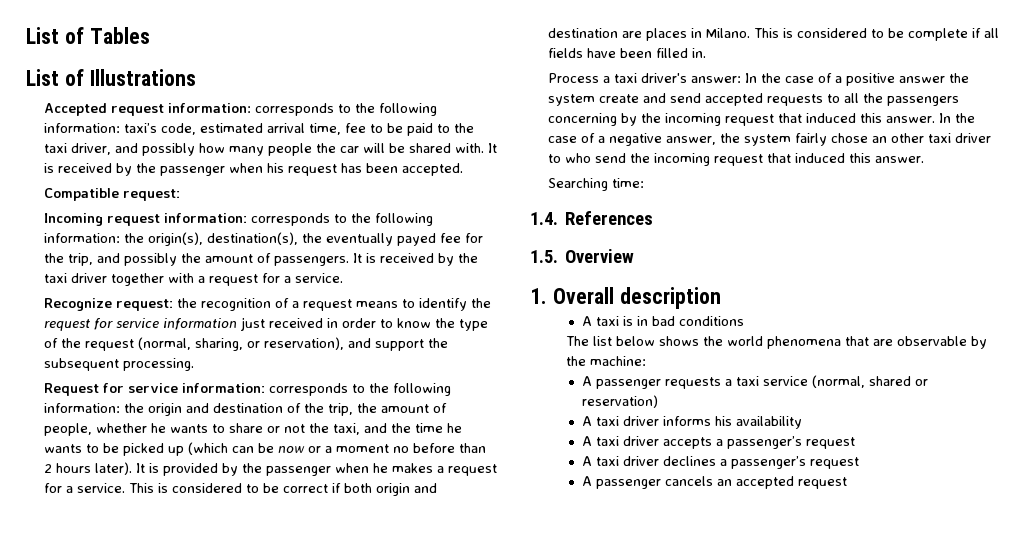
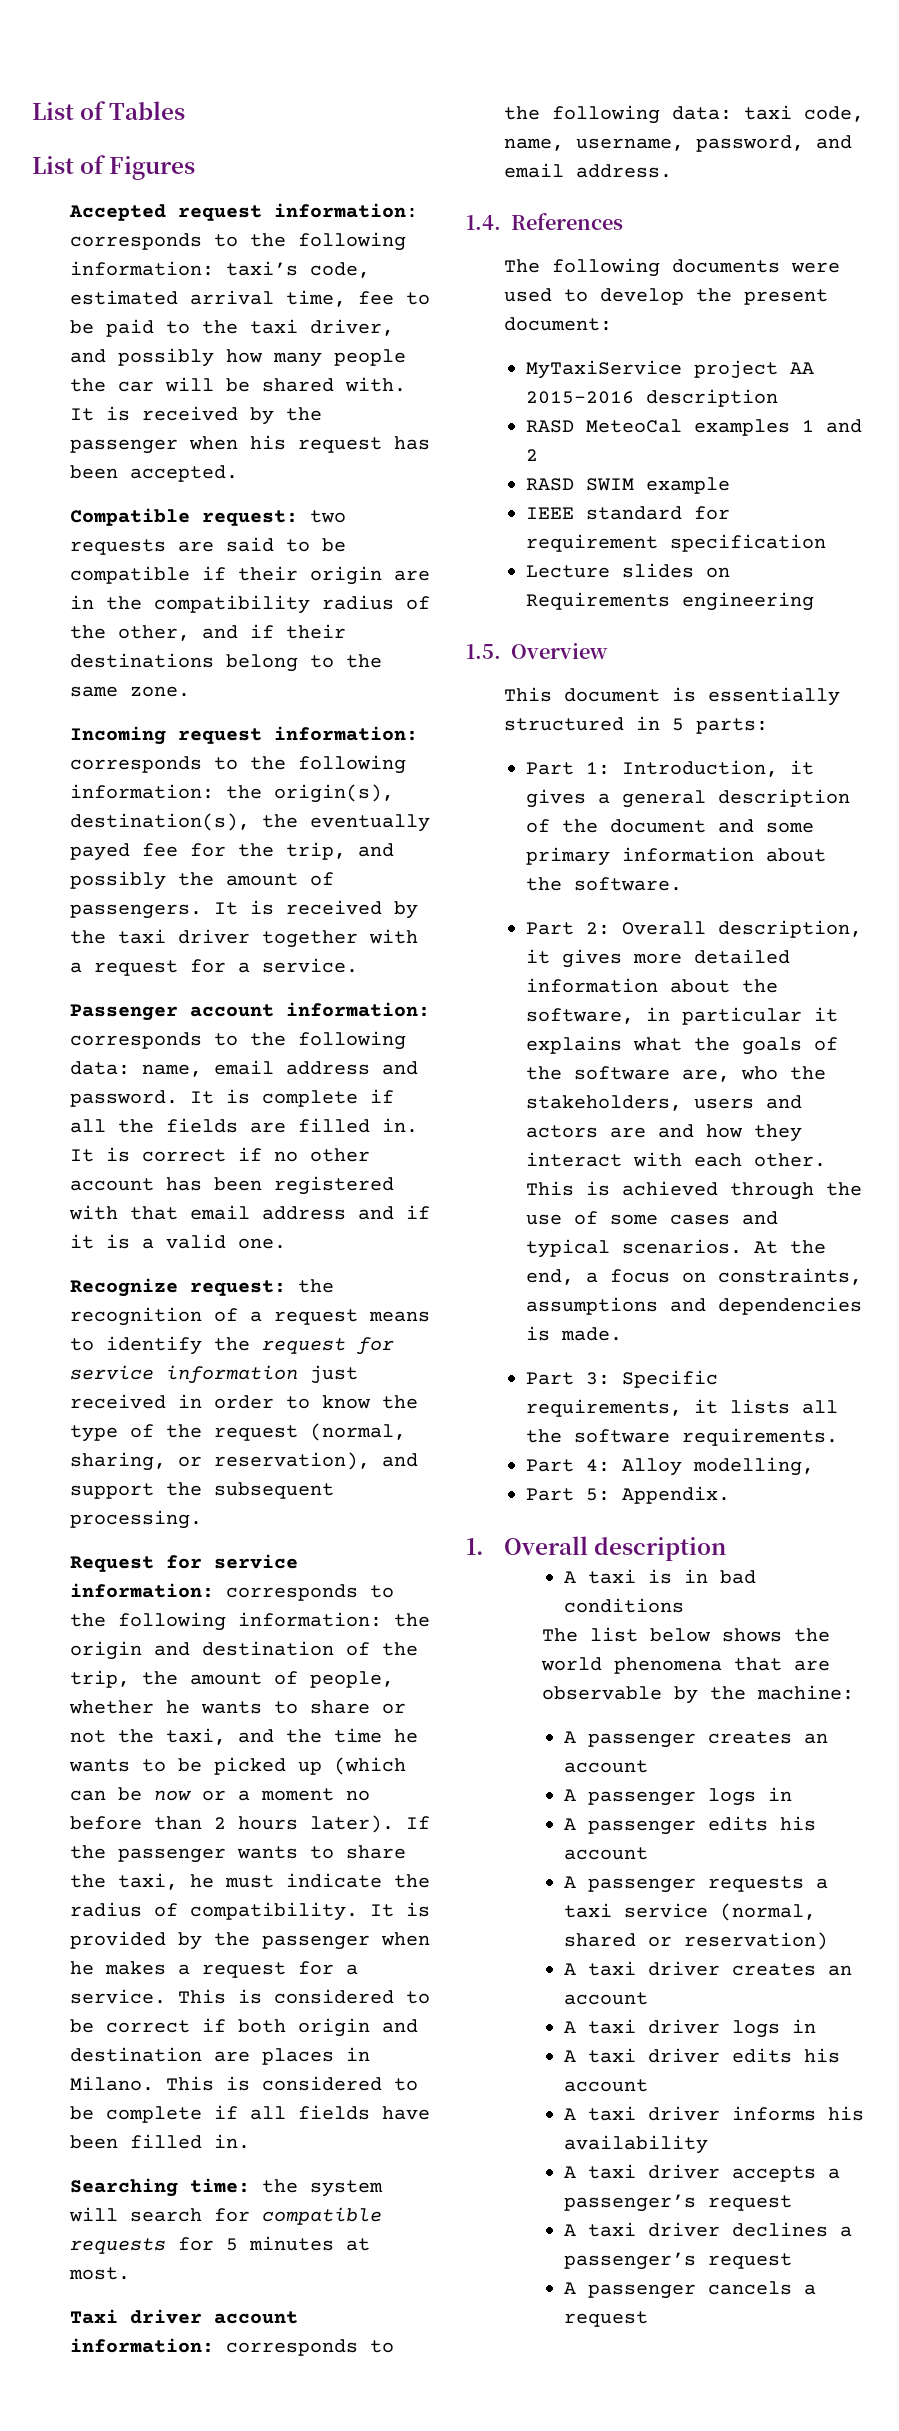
- List of Illustrations
+ List of Figures
- Compatible request:
+ Compatible request: two requests are said to be compatible if their origin are in the compatibility radius of the other, and if their destinations belong to the same zone.
+ Passenger account information: corresponds to the following data: name, email address and password. It is complete if all the fields are filled in. It is correct if no other account has been registered with that email address and if it is a valid one.
+ If the passenger wants to share the taxi, he must indicate the radius of compatibility.
- Process a taxi driver's answer: In the case of a positive answer the system create and send accepted requests to all the passengers concerning by the incoming request that induced this answer. In the case of a negative answer, the system fairly chose an other taxi driver to who send the incoming request that induced this answer.
- Searching time:
+ Searching time: the system will search for compatible requests for 5 minutes at most.
+ Taxi driver account information: corresponds to the following data: taxi code, name, username, password, and email address.
  1.4. References
+ The following documents were used to develop the present document:
+ MyTaxiService project AA 2015-2016 description
+ RASD MeteoCal examples 1 and 2
+ RASD SWIM example
+ IEEE standard for requirement specification
+ Lecture slides on Requirements engineering
  1.5. Overview
+ This document is essentially structured in 5 parts:
+ Part 1: Introduction, it gives a general description of the document and some primary information about the software.
+ Part 2: Overall description, it gives more detailed information about the software, in particular it explains what the goals of the software are, who the stakeholders, users and actors are and how they interact with each other. This is achieved through the use of some cases and typical scenarios. At the end, a focus on constraints, assumptions and dependencies is made.
+ Part 3: Specific requirements, it lists all the software requirements.
+ Part 4: Alloy modelling,
+ Part 5: Appendix.
+ A passenger creates an account
+ A passenger logs in
+ A passenger edits his account
+ A taxi driver creates an account
+ A taxi driver logs in
+ A taxi driver edits his account
- A passenger cancels an accepted request
+ A passenger cancels a request

